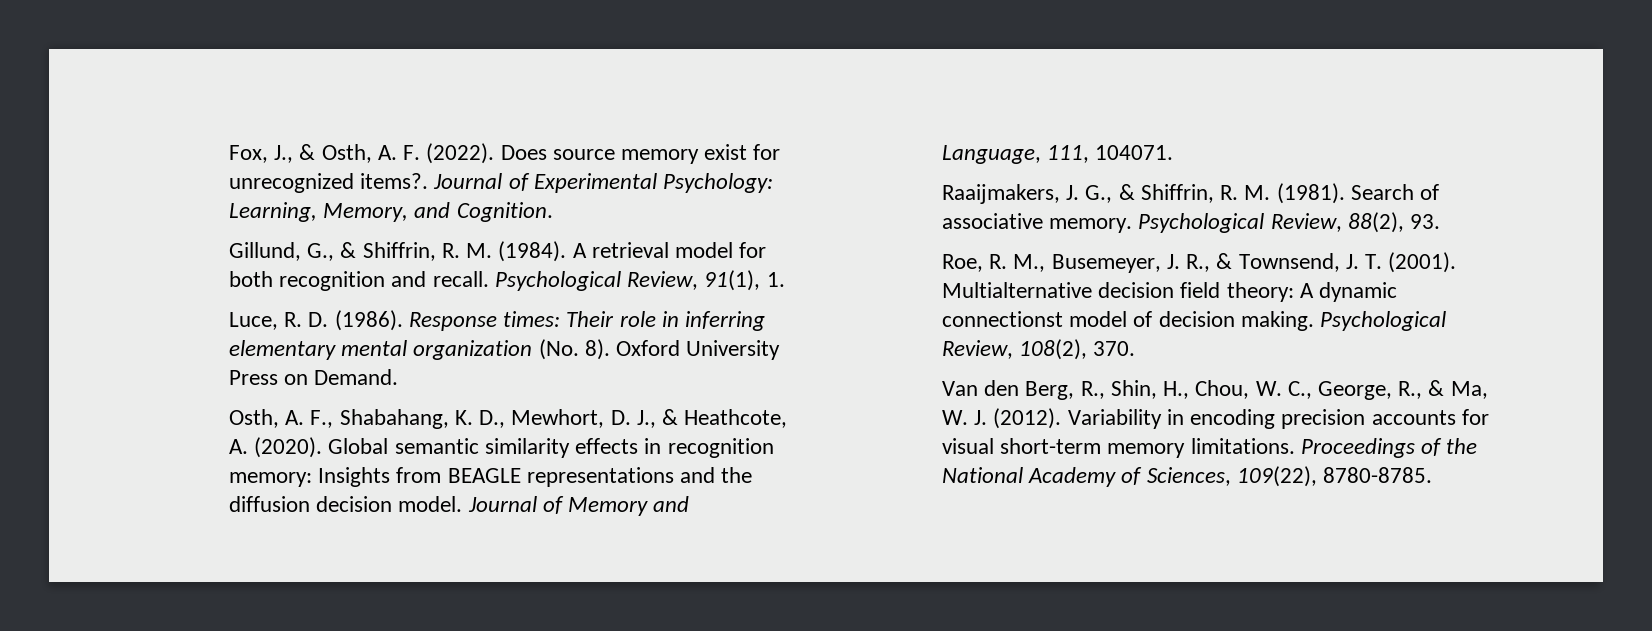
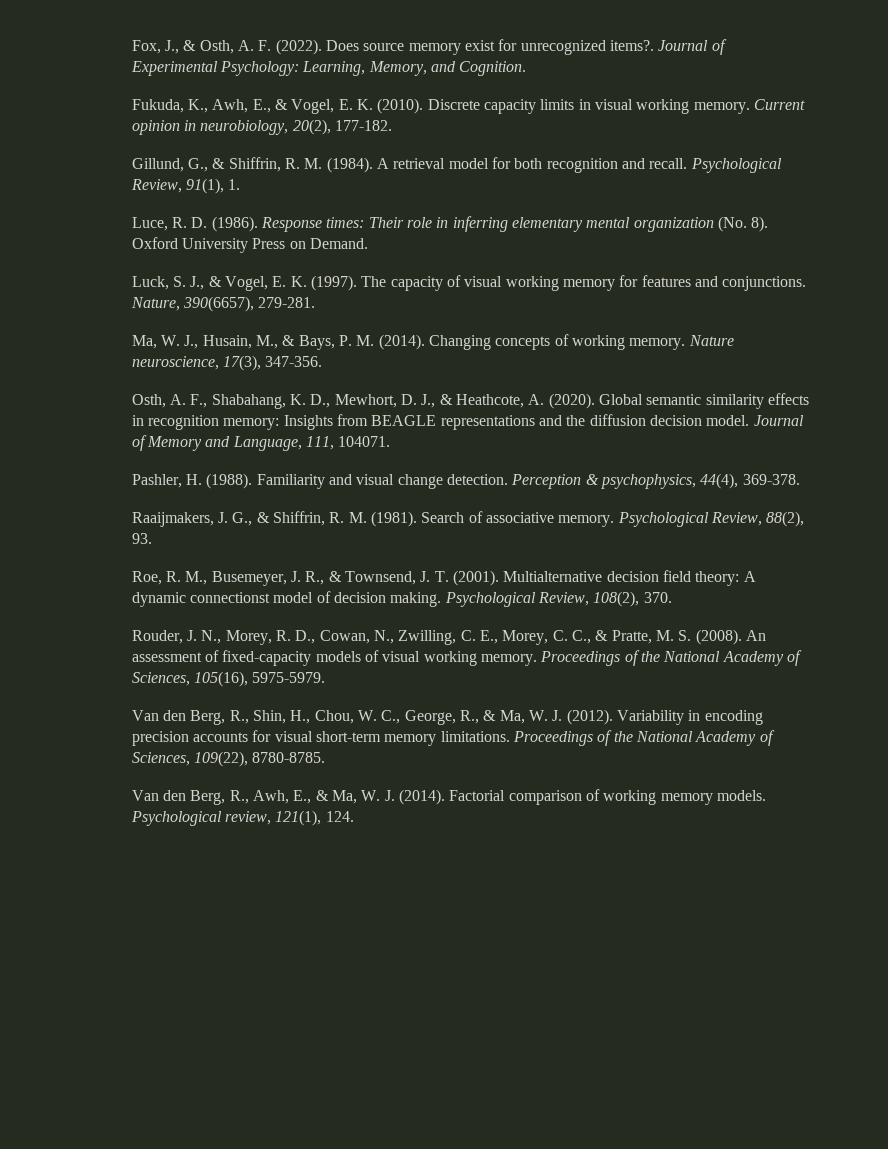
+ Fukuda, K., Awh, E., & Vogel, E. K. (2010). Discrete capacity limits in visual working memory. Current opinion in neurobiology, 20(2), 177-182.
+ Luck, S. J., & Vogel, E. K. (1997). The capacity of visual working memory for features and conjunctions. Nature, 390(6657), 279-281.
+ Ma, W. J., Husain, M., & Bays, P. M. (2014). Changing concepts of working memory. Nature neuroscience, 17(3), 347-356.
+ Pashler, H. (1988). Familiarity and visual change detection. Perception & psychophysics, 44(4), 369-378.
+ Rouder, J. N., Morey, R. D., Cowan, N., Zwilling, C. E., Morey, C. C., & Pratte, M. S. (2008). An assessment of fixed-capacity models of visual working memory. Proceedings of the National Academy of Sciences, 105(16), 5975-5979.
+ Van den Berg, R., Awh, E., & Ma, W. J. (2014). Factorial comparison of working memory models. Psychological review, 121(1), 124.

